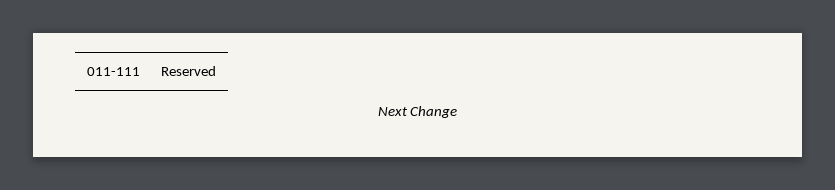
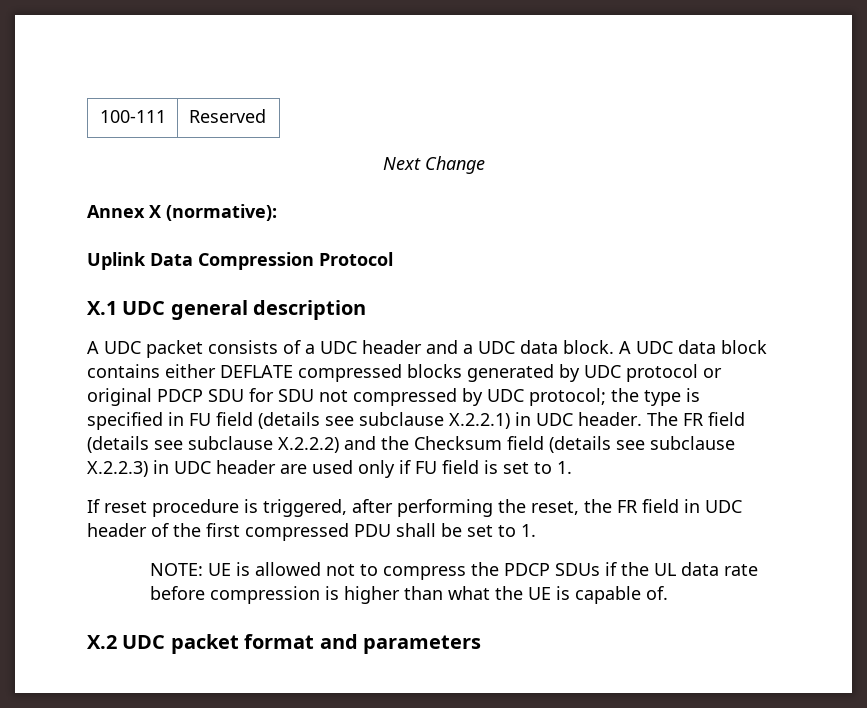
- 011-111 | Reserved
+ 100-111 | Reserved
+ Annex X (normative):
+ Uplink Data Compression Protocol
+ X.1 UDC general description
+ A UDC packet consists of a UDC header and a UDC data block. A UDC data block contains either DEFLATE compressed blocks generated by UDC protocol or original PDCP SDU for SDU not compressed by UDC protocol; the type is specified in FU field (details see subclause X.2.2.1) in UDC header. The FR field (details see subclause X.2.2.2) and the Checksum field (details see subclause X.2.2.3) in UDC header are used only if FU field is set to 1.
+ If reset procedure is triggered, after performing the reset, the FR field in UDC header of the first compressed PDU shall be set to 1.
+ NOTE: UE is allowed not to compress the PDCP SDUs if the UL data rate before compression is higher than what the UE is capable of.
+ X.2 UDC packet format and parameters

